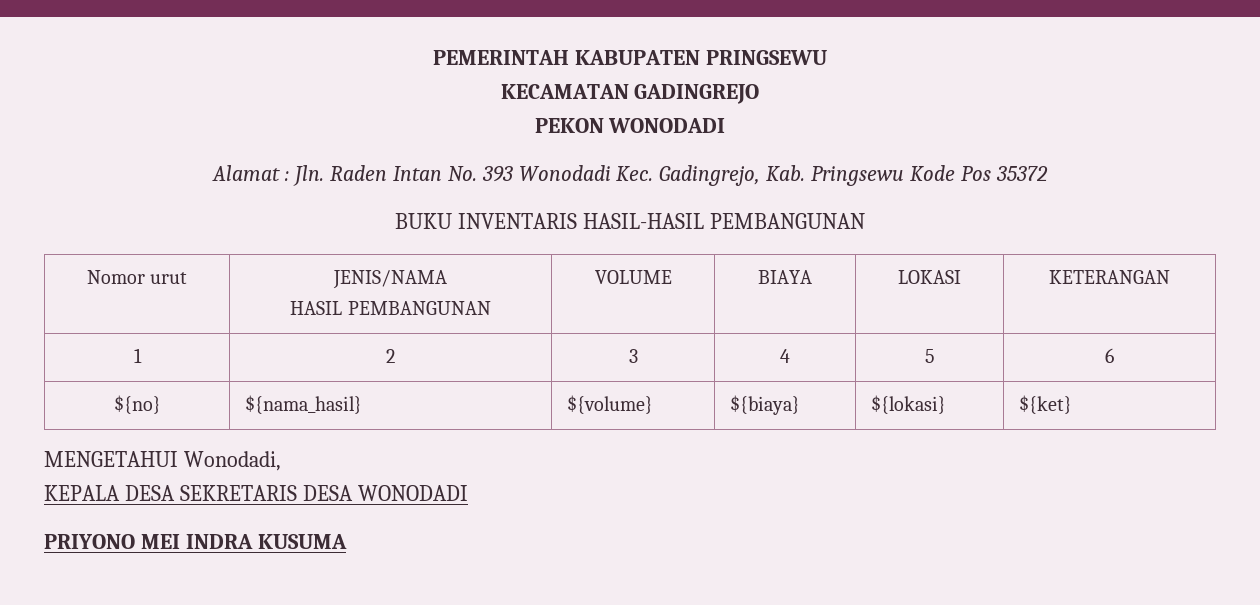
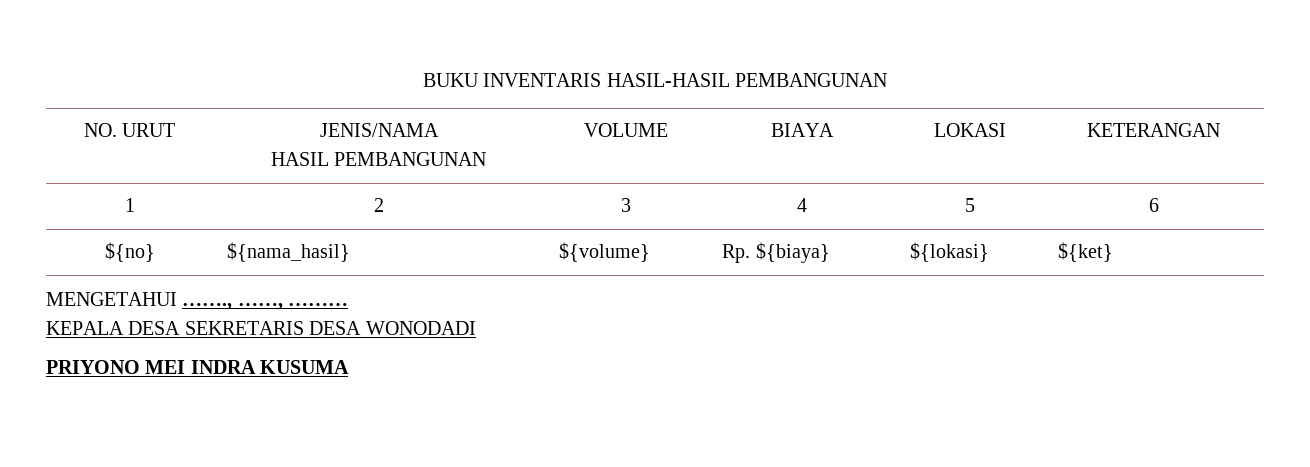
- PEMERINTAH KABUPATEN PRINGSEWU
- KECAMATAN GADINGREJO
- PEKON WONODADI
- Alamat : Jln. Raden Intan No. 393 Wonodadi Kec. Gadingrejo, Kab. Pringsewu Kode Pos 35372
- Nomor urut | JENIS/NAMA
+ NO. URUT | JENIS/NAMA
- ${no} | ${nama_hasil} | ${volume} | ${biaya} | ${lokasi} | ${ket}
+ ${no} | ${nama_hasil} | ${volume} | Rp. ${biaya} | ${lokasi} | ${ket}
- MENGETAHUI Wonodadi,
+ MENGETAHUI ……., ……, ………

